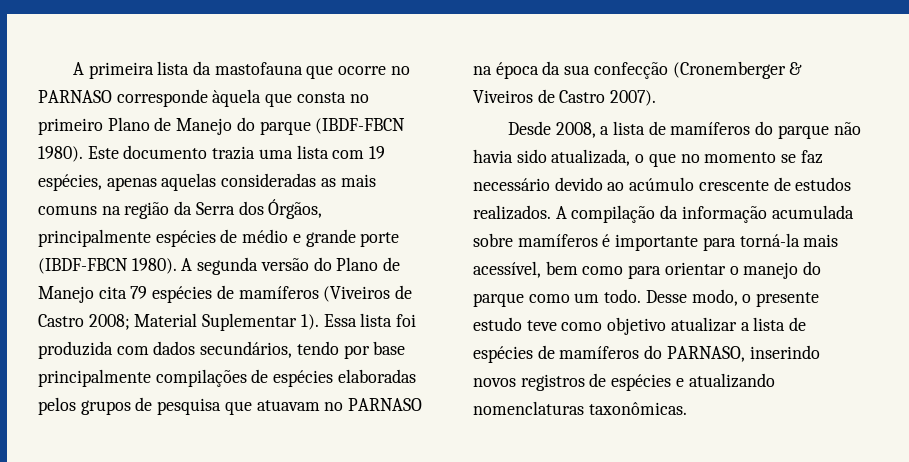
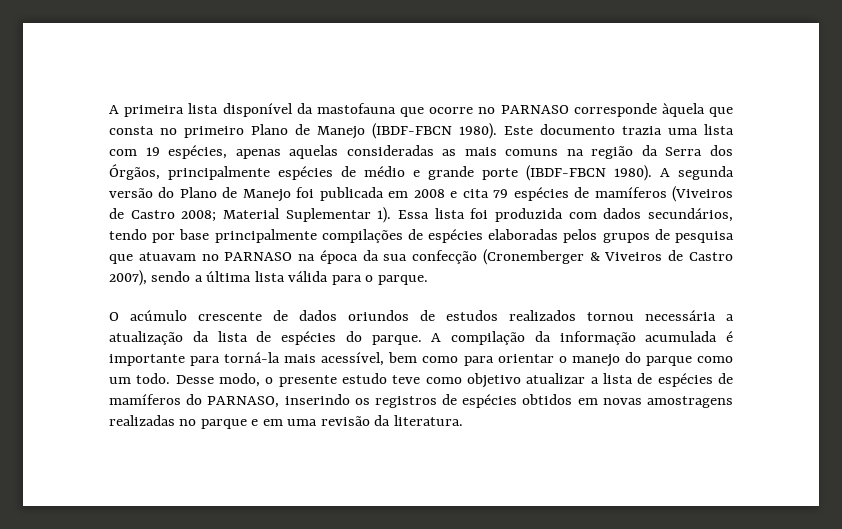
- A primeira lista da mastofauna que ocorre no PARNASO corresponde àquela que consta no primeiro Plano de Manejo do parque (IBDF-FBCN 1980).
+ A primeira lista disponível da mastofauna que ocorre no PARNASO corresponde àquela que consta no primeiro Plano de Manejo (IBDF-FBCN 1980).
- A segunda versão do Plano de Manejo cita 79 espécies de mamíferos (Viveiros de Castro 2008; Material Suplementar 1).
+ A segunda versão do Plano de Manejo foi publicada em 2008 e cita 79 espécies de mamíferos (Viveiros de Castro 2008; Material Suplementar 1).
- Essa lista foi produzida com dados secundários, tendo por base principalmente compilações de espécies elaboradas pelos grupos de pesquisa que atuavam no PARNASO na época da sua confecção (Cronemberger & Viveiros de Castro 2007).
- Desde 2008, a lista de mamíferos do parque não havia sido atualizada, o que no momento se faz necessário devido ao acúmulo crescente de estudos realizados.
+ Essa lista foi produzida com dados secundários, tendo por base principalmente compilações de espécies elaboradas pelos grupos de pesquisa que atuavam no PARNASO na época da sua confecção (Cronemberger & Viveiros de Castro 2007), sendo a última lista válida para o parque.
+ O acúmulo crescente de dados oriundos de estudos realizados tornou necessária a atualização da lista de espécies do parque.
- A compilação da informação acumulada sobre mamíferos é importante para torná-la mais acessível, bem como para orientar o manejo do parque como um todo.
+ A compilação da informação acumulada é importante para torná-la mais acessível, bem como para orientar o manejo do parque como um todo.
- Desse modo, o presente estudo teve como objetivo atualizar a lista de espécies de mamíferos do PARNASO, inserindo novos registros de espécies e atualizando nomenclaturas taxonômicas.
+ Desse modo, o presente estudo teve como objetivo atualizar a lista de espécies de mamíferos do PARNASO, inserindo os registros de espécies obtidos em novas amostragens realizadas no parque e em uma revisão da literatura.

